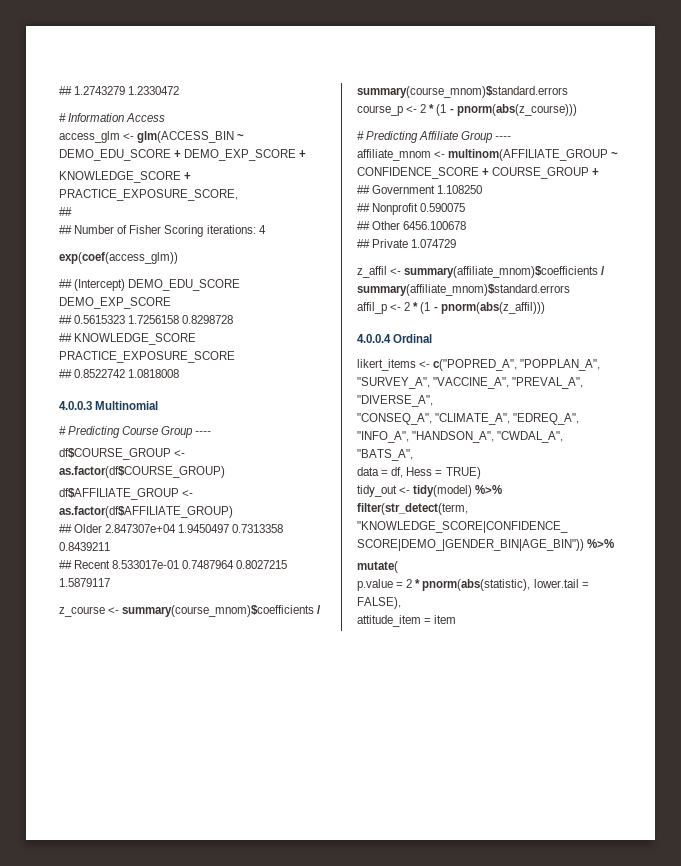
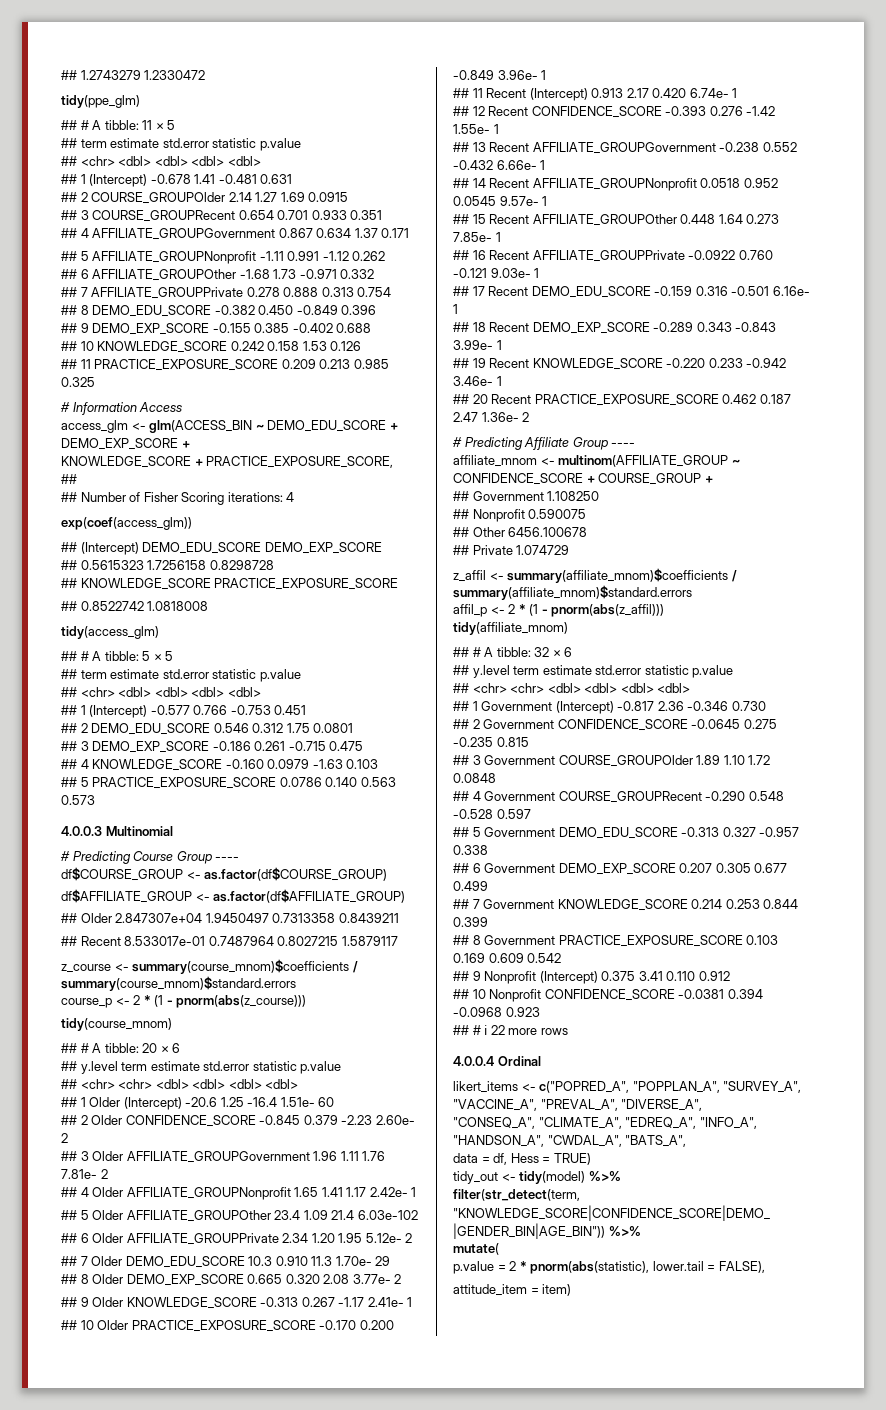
+ tidy(ppe_glm)
+ ## # A tibble: 11 × 5
+ ## term estimate std.error statistic p.value
+ ## <chr> <dbl> <dbl> <dbl> <dbl>
+ ## 1 (Intercept) -0.678 1.41 -0.481 0.631
+ ## 2 COURSE_GROUPOlder 2.14 1.27 1.69 0.0915
+ ## 3 COURSE_GROUPRecent 0.654 0.701 0.933 0.351
+ ## 4 AFFILIATE_GROUPGovernment 0.867 0.634 1.37 0.171
+ ## 5 AFFILIATE_GROUPNonprofit -1.11 0.991 -1.12 0.262
+ ## 6 AFFILIATE_GROUPOther -1.68 1.73 -0.971 0.332
+ ## 7 AFFILIATE_GROUPPrivate 0.278 0.888 0.313 0.754
+ ## 8 DEMO_EDU_SCORE -0.382 0.450 -0.849 0.396
+ ## 9 DEMO_EXP_SCORE -0.155 0.385 -0.402 0.688
+ ## 10 KNOWLEDGE_SCORE 0.242 0.158 1.53 0.126
+ ## 11 PRACTICE_EXPOSURE_SCORE 0.209 0.213 0.985 0.325
+ tidy(access_glm)
+ ## # A tibble: 5 × 5
+ ## term estimate std.error statistic p.value
+ ## <chr> <dbl> <dbl> <dbl> <dbl>
+ ## 1 (Intercept) -0.577 0.766 -0.753 0.451
+ ## 2 DEMO_EDU_SCORE 0.546 0.312 1.75 0.0801
+ ## 3 DEMO_EXP_SCORE -0.186 0.261 -0.715 0.475
+ ## 4 KNOWLEDGE_SCORE -0.160 0.0979 -1.63 0.103
+ ## 5 PRACTICE_EXPOSURE_SCORE 0.0786 0.140 0.563 0.573
+ tidy(course_mnom)
+ ## # A tibble: 20 × 6
+ ## y.level term estimate std.error statistic p.value
+ ## <chr> <chr> <dbl> <dbl> <dbl> <dbl>
+ ## 1 Older (Intercept) -20.6 1.25 -16.4 1.51e- 60
+ ## 2 Older CONFIDENCE_SCORE -0.845 0.379 -2.23 2.60e- 2
+ ## 3 Older AFFILIATE_GROUPGovernment 1.96 1.11 1.76 7.81e- 2
+ ## 4 Older AFFILIATE_GROUPNonprofit 1.65 1.41 1.17 2.42e- 1
+ ## 5 Older AFFILIATE_GROUPOther 23.4 1.09 21.4 6.03e-102
+ ## 6 Older AFFILIATE_GROUPPrivate 2.34 1.20 1.95 5.12e- 2
+ ## 7 Older DEMO_EDU_SCORE 10.3 0.910 11.3 1.70e- 29
+ ## 8 Older DEMO_EXP_SCORE 0.665 0.320 2.08 3.77e- 2
+ ## 9 Older KNOWLEDGE_SCORE -0.313 0.267 -1.17 2.41e- 1
+ ## 10 Older PRACTICE_EXPOSURE_SCORE -0.170 0.200 -0.849 3.96e- 1
+ ## 11 Recent (Intercept) 0.913 2.17 0.420 6.74e- 1
+ ## 12 Recent CONFIDENCE_SCORE -0.393 0.276 -1.42 1.55e- 1
+ ## 13 Recent AFFILIATE_GROUPGovernment -0.238 0.552 -0.432 6.66e- 1
+ ## 14 Recent AFFILIATE_GROUPNonprofit 0.0518 0.952 0.0545 9.57e- 1
+ ## 15 Recent AFFILIATE_GROUPOther 0.448 1.64 0.273 7.85e- 1
+ ## 16 Recent AFFILIATE_GROUPPrivate -0.0922 0.760 -0.121 9.03e- 1
+ ## 17 Recent DEMO_EDU_SCORE -0.159 0.316 -0.501 6.16e- 1
+ ## 18 Recent DEMO_EXP_SCORE -0.289 0.343 -0.843 3.99e- 1
+ ## 19 Recent KNOWLEDGE_SCORE -0.220 0.233 -0.942 3.46e- 1
+ ## 20 Recent PRACTICE_EXPOSURE_SCORE 0.462 0.187 2.47 1.36e- 2
+ tidy(affiliate_mnom)
+ ## # A tibble: 32 × 6
+ ## y.level term estimate std.error statistic p.value
+ ## <chr> <chr> <dbl> <dbl> <dbl> <dbl>
+ ## 1 Government (Intercept) -0.817 2.36 -0.346 0.730
+ ## 2 Government CONFIDENCE_SCORE -0.0645 0.275 -0.235 0.815
+ ## 3 Government COURSE_GROUPOlder 1.89 1.10 1.72 0.0848
+ ## 4 Government COURSE_GROUPRecent -0.290 0.548 -0.528 0.597
+ ## 5 Government DEMO_EDU_SCORE -0.313 0.327 -0.957 0.338
+ ## 6 Government DEMO_EXP_SCORE 0.207 0.305 0.677 0.499
+ ## 7 Government KNOWLEDGE_SCORE 0.214 0.253 0.844 0.399
+ ## 8 Government PRACTICE_EXPOSURE_SCORE 0.103 0.169 0.609 0.542
+ ## 9 Nonprofit (Intercept) 0.375 3.41 0.110 0.912
+ ## 10 Nonprofit CONFIDENCE_SCORE -0.0381 0.394 -0.0968 0.923
+ ## # ℹ 22 more rows
- attitude_item = item
+ attitude_item = item)

